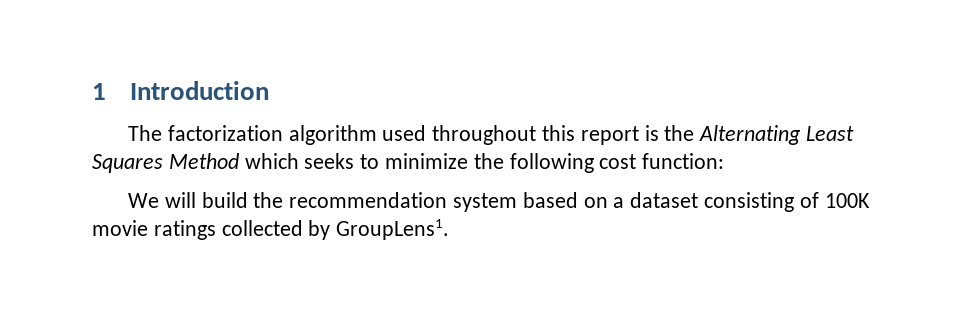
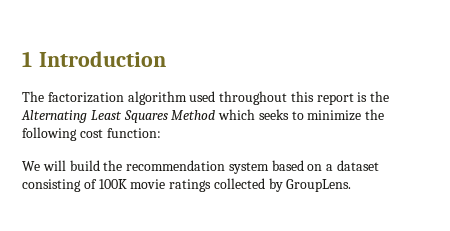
- We will build the recommendation system based on a dataset consisting of 100K movie ratings collected by GroupLens1.
+ We will build the recommendation system based on a dataset consisting of 100K movie ratings collected by GroupLens.

